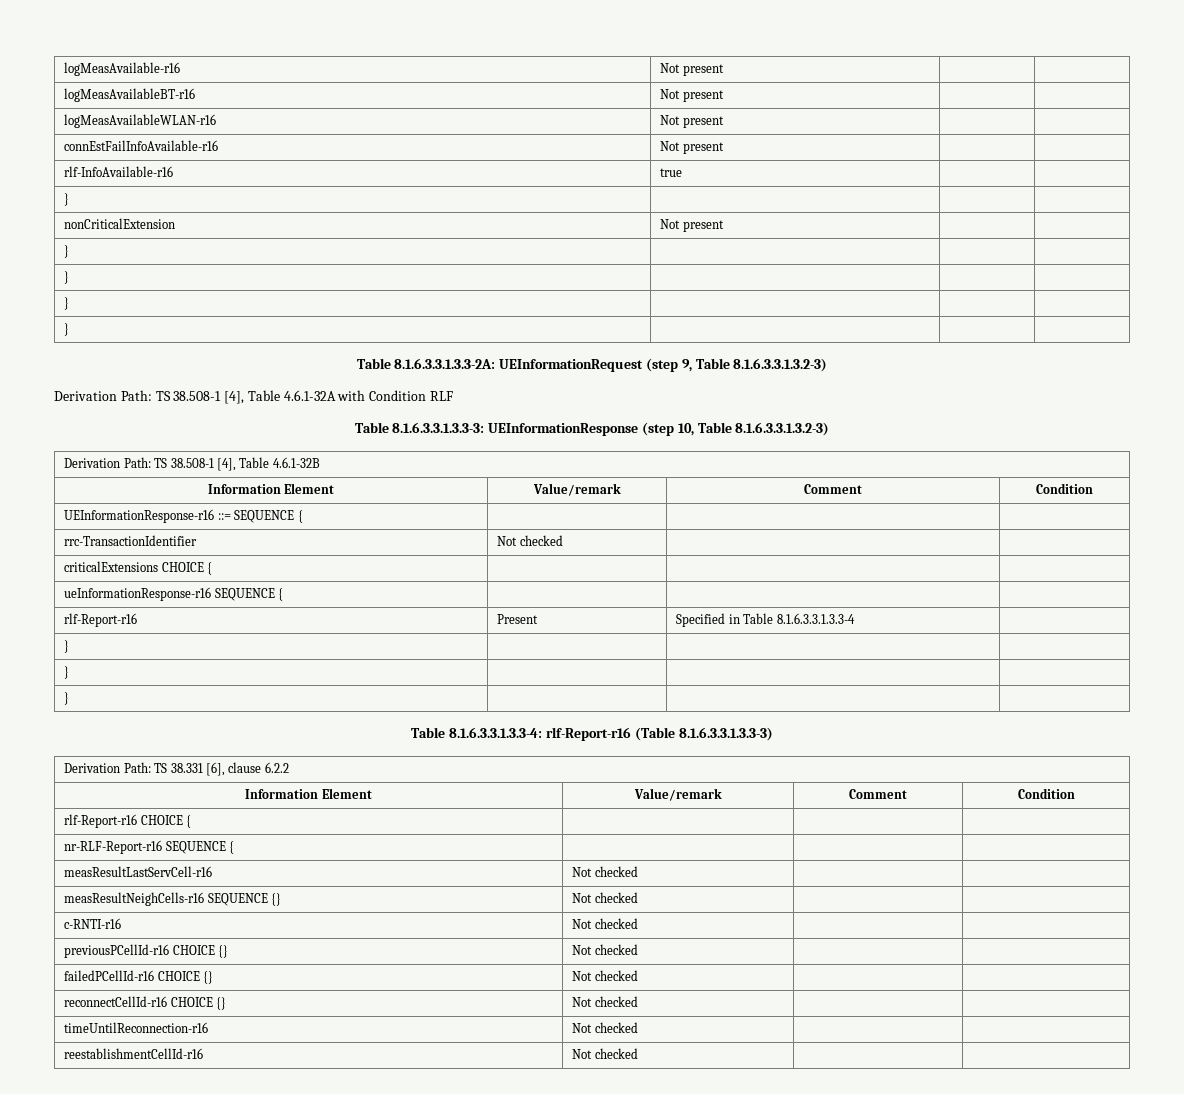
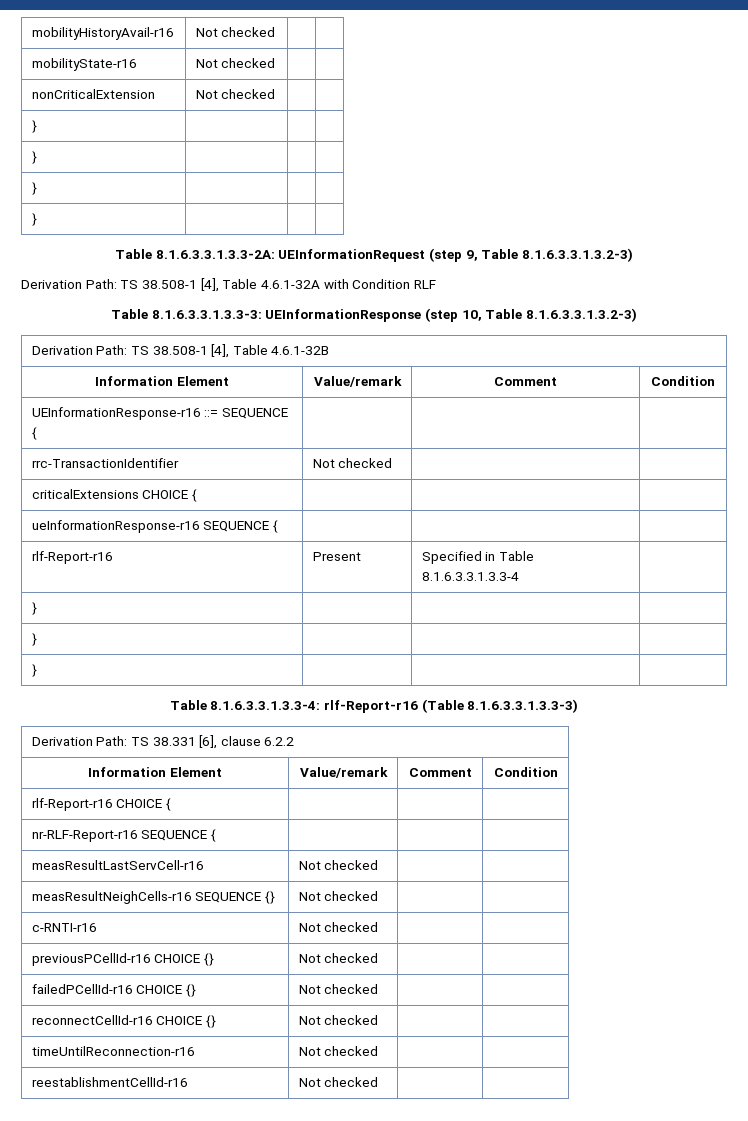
- logMeasAvailable-r16 | Not present | |
- logMeasAvailableBT-r16 | Not present | |
- logMeasAvailableWLAN-r16 | Not present | |
- connEstFailInfoAvailable-r16 | Not present | |
- rlf-InfoAvailable-r16 | true | |
- } | | |
+ mobilityHistoryAvail-r16 | Not checked | |
+ mobilityState-r16 | Not checked | |
- nonCriticalExtension | Not present | |
+ nonCriticalExtension | Not checked | |

